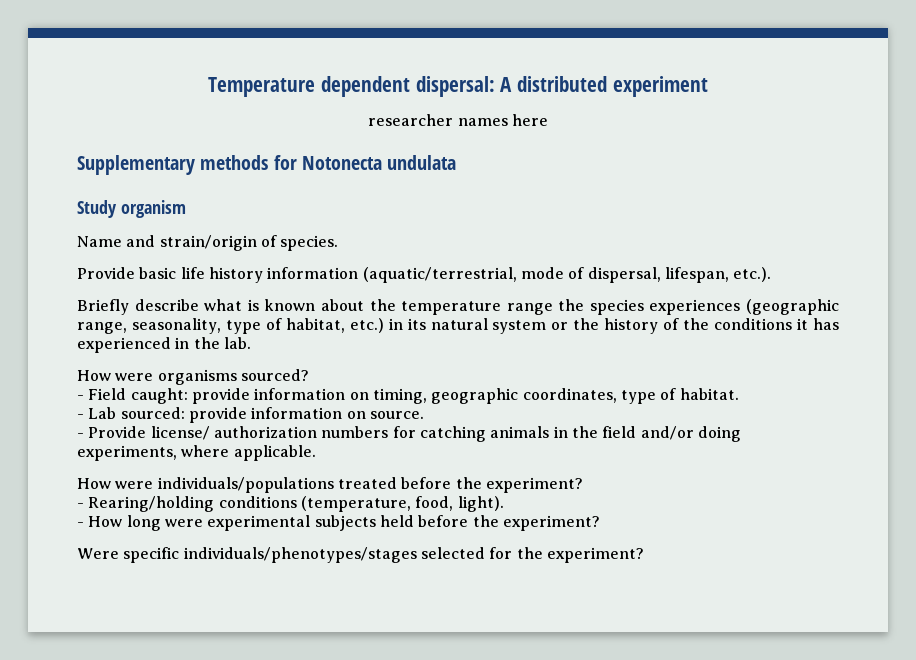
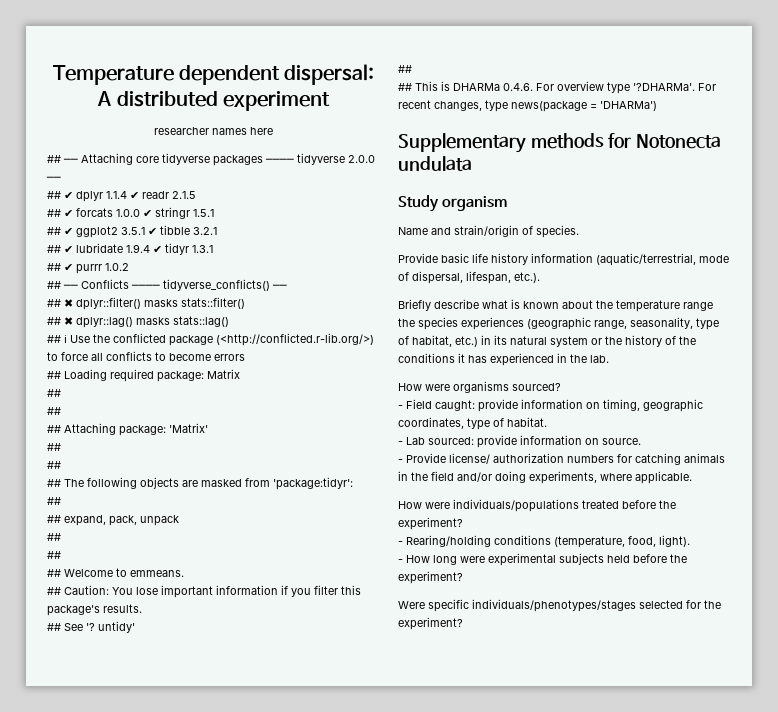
+ ## ── Attaching core tidyverse packages ──── tidyverse 2.0.0 ──
+ ## ✔ dplyr 1.1.4 ✔ readr 2.1.5
+ ## ✔ forcats 1.0.0 ✔ stringr 1.5.1
+ ## ✔ ggplot2 3.5.1 ✔ tibble 3.2.1
+ ## ✔ lubridate 1.9.4 ✔ tidyr 1.3.1
+ ## ✔ purrr 1.0.2
+ ## ── Conflicts ──── tidyverse_conflicts() ──
+ ## ✖ dplyr::filter() masks stats::filter()
+ ## ✖ dplyr::lag() masks stats::lag()
+ ## ℹ Use the conflicted package (<http://conflicted.r-lib.org/>) to force all conflicts to become errors
+ ## Loading required package: Matrix
+ ##
+ ##
+ ## Attaching package: 'Matrix'
+ ##
+ ##
+ ## The following objects are masked from 'package:tidyr':
+ ##
+ ## expand, pack, unpack
+ ##
+ ##
+ ## Welcome to emmeans.
+ ## Caution: You lose important information if you filter this package's results.
+ ## See '? untidy'
+ ##
+ ## This is DHARMa 0.4.6. For overview type '?DHARMa'. For recent changes, type news(package = 'DHARMa')

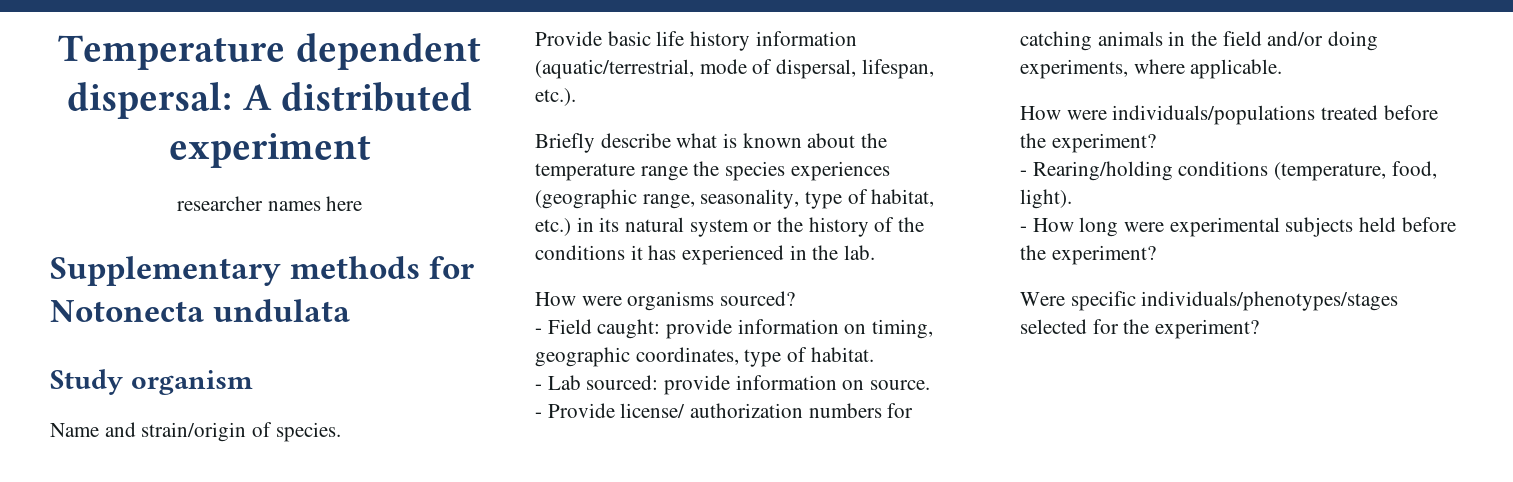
- ## ── Attaching core tidyverse packages ──── tidyverse 2.0.0 ──
- ## ✔ dplyr 1.1.4 ✔ readr 2.1.5
- ## ✔ forcats 1.0.0 ✔ stringr 1.5.1
- ## ✔ ggplot2 3.5.1 ✔ tibble 3.2.1
- ## ✔ lubridate 1.9.4 ✔ tidyr 1.3.1
- ## ✔ purrr 1.0.2
- ## ── Conflicts ──── tidyverse_conflicts() ──
- ## ✖ dplyr::filter() masks stats::filter()
- ## ✖ dplyr::lag() masks stats::lag()
- ## ℹ Use the conflicted package (<http://conflicted.r-lib.org/>) to force all conflicts to become errors
- ## Loading required package: Matrix
- ##
- ##
- ## Attaching package: 'Matrix'
- ##
- ##
- ## The following objects are masked from 'package:tidyr':
- ##
- ## expand, pack, unpack
- ##
- ##
- ## Welcome to emmeans.
- ## Caution: You lose important information if you filter this package's results.
- ## See '? untidy'
- ##
- ## This is DHARMa 0.4.6. For overview type '?DHARMa'. For recent changes, type news(package = 'DHARMa')

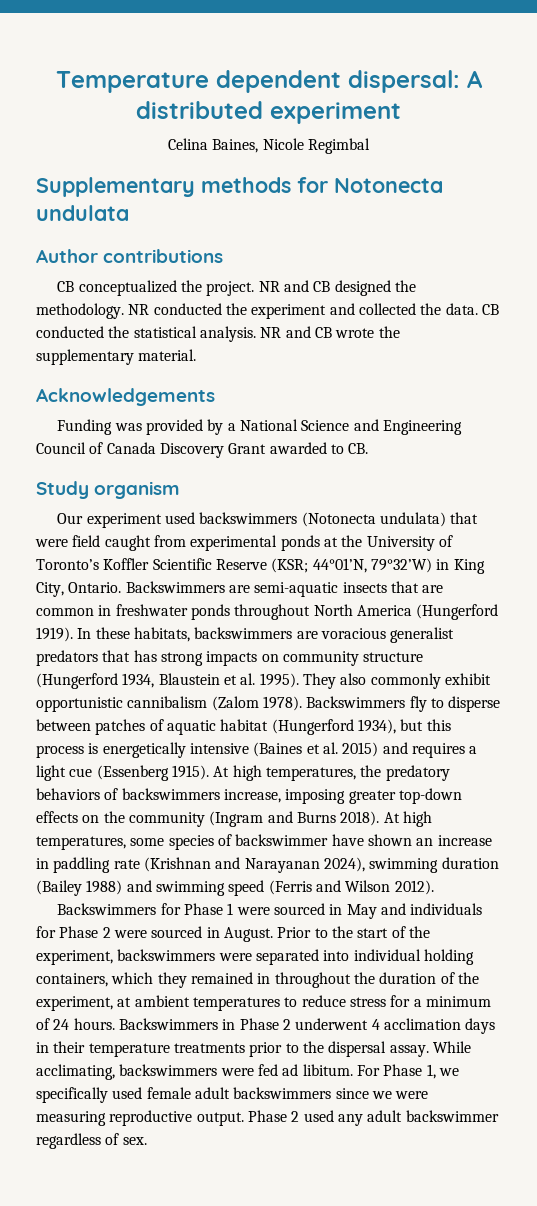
- researcher names here
+ Celina Baines, Nicole Regimbal
+ Author contributions
+ CB conceptualized the project. NR and CB designed the methodology. NR conducted the experiment and collected the data. CB conducted the statistical analysis. NR and CB wrote the supplementary material.
+ Acknowledgements
+ Funding was provided by a National Science and Engineering Council of Canada Discovery Grant awarded to CB.
  Study organism
- Name and strain/origin of species.
- Provide basic life history information (aquatic/terrestrial, mode of dispersal, lifespan, etc.).
- Briefly describe what is known about the temperature range the species experiences (geographic range, seasonality, type of habitat, etc.) in its natural system or the history of the conditions it has experienced in the lab.
- How were organisms sourced?
- - Field caught: provide information on timing, geographic coordinates, type of habitat.
- - Lab sourced: provide information on source.
- - Provide license/ authorization numbers for catching animals in the field and/or doing experiments, where applicable.
- How were individuals/populations treated before the experiment?
- - Rearing/holding conditions (temperature, food, light).
- - How long were experimental subjects held before the experiment?
- Were specific individuals/phenotypes/stages selected for the experiment?
+ Our experiment used backswimmers (Notonecta undulata) that were field caught from experimental ponds at the University of Toronto’s Koffler Scientific Reserve (KSR; 44°01’N, 79°32’W) in King City, Ontario. Backswimmers are semi-aquatic insects that are common in freshwater ponds throughout North America (Hungerford 1919). In these habitats, backswimmers are voracious generalist predators that has strong impacts on community structure (Hungerford 1934, Blaustein et al. 1995). They also commonly exhibit opportunistic cannibalism (Zalom 1978). Backswimmers fly to disperse between patches of aquatic habitat (Hungerford 1934), but this process is energetically intensive (Baines et al. 2015) and requires a light cue (Essenberg 1915). At high temperatures, the predatory behaviors of backswimmers increase, imposing greater top-down effects on the community (Ingram and Burns 2018). At high temperatures, some species of backswimmer have shown an increase in paddling rate (Krishnan and Narayanan 2024), swimming duration (Bailey 1988) and swimming speed (Ferris and Wilson 2012).
+ Backswimmers for Phase 1 were sourced in May and individuals for Phase 2 were sourced in August. Prior to the start of the experiment, backswimmers were separated into individual holding containers, which they remained in throughout the duration of the experiment, at ambient temperatures to reduce stress for a minimum of 24 hours. Backswimmers in Phase 2 underwent 4 acclimation days in their temperature treatments prior to the dispersal assay. While acclimating, backswimmers were fed ad libitum. For Phase 1, we specifically used female adult backswimmers since we were measuring reproductive output. Phase 2 used any adult backswimmer regardless of sex.

